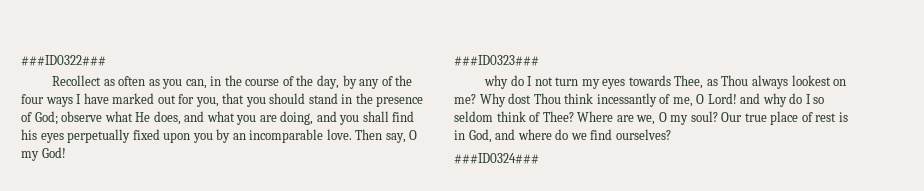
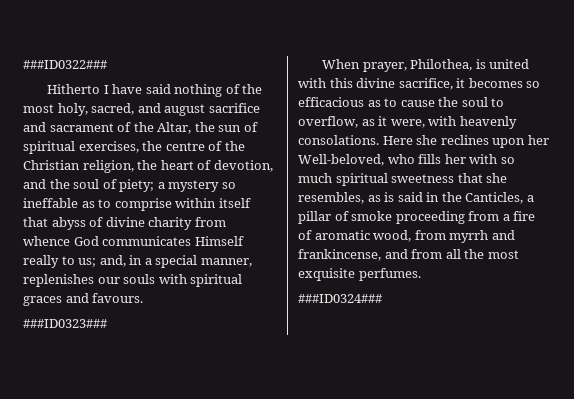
- Recollect as often as you can, in the course of the day, by any of the four ways I have marked out for you, that you should stand in the presence of God; observe what He does, and what you are doing, and you shall find his eyes perpetually fixed upon you by an incomparable love. Then say, O my God!
+ Hitherto I have said nothing of the most holy, sacred, and august sacrifice and sacrament of the Altar, the sun of spiritual exercises, the centre of the Christian religion, the heart of devotion, and the soul of piety; a mystery so ineffable as to comprise within itself that abyss of divine charity from whence God communicates Himself really to us; and, in a special manner, replenishes our souls with spiritual graces and favours.
  ###ID0323###
- why do I not turn my eyes towards Thee, as Thou always lookest on me? Why dost Thou think incessantly of me, O Lord! and why do I so seldom think of Thee? Where are we, O my soul? Our true place of rest is in God, and where do we find ourselves?
+ When prayer, Philothea, is united with this divine sacrifice, it becomes so efficacious as to cause the soul to overflow, as it were, with heavenly consolations. Here she reclines upon her Well-beloved, who fills her with so much spiritual sweetness that she resembles, as is said in the Canticles, a pillar of smoke proceeding from a fire of aromatic wood, from myrrh and frankincense, and from all the most exquisite perfumes.

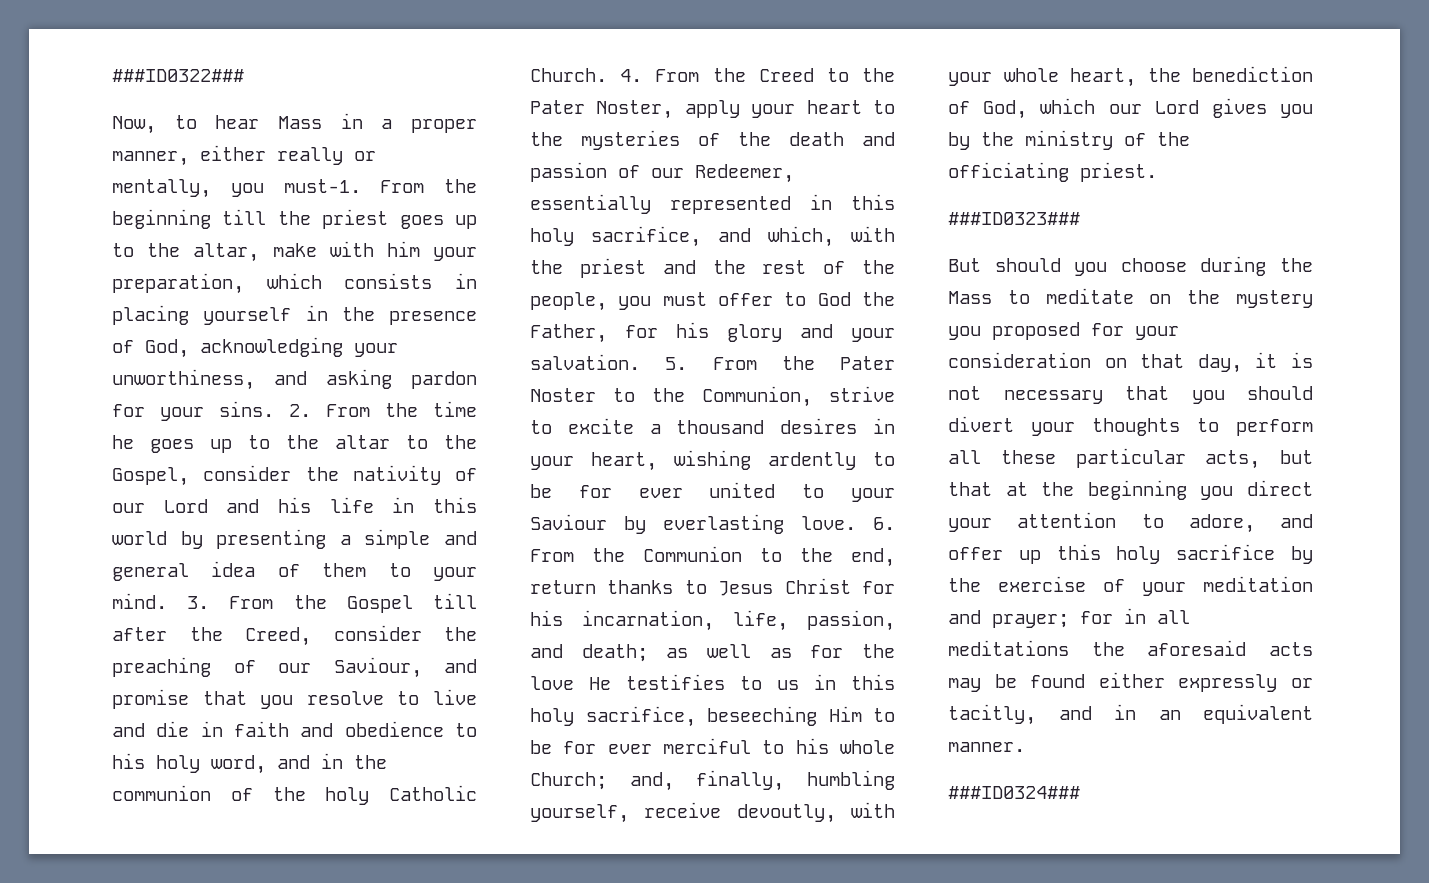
- Hitherto I have said nothing of the most holy, sacred, and august sacrifice and sacrament of the Altar, the sun of spiritual exercises, the centre of the Christian religion, the heart of devotion, and the soul of piety; a mystery so ineffable as to comprise within itself that abyss of divine charity from whence God communicates Himself really to us; and, in a special manner, replenishes our souls with spiritual graces and favours.
+ Now, to hear Mass in a proper manner, either really or mentally, you must-1. From the beginning till the priest goes up to the altar, make with him your preparation, which consists in placing yourself in the presence of God, acknowledging your unworthiness, and asking pardon for your sins. 2. From the time he goes up to the altar to the Gospel, consider the nativity of our Lord and his life in this world by presenting a simple and general idea of them to your mind. 3. From the Gospel till after the Creed, consider the preaching of our Saviour, and promise that you resolve to live and die in faith and obedience to his holy word, and in the communion of the holy Catholic Church. 4. From the Creed to the Pater Noster, apply your heart to the mysteries of the death and passion of our Redeemer, essentially represented in this holy sacrifice, and which, with the priest and the rest of the people, you must offer to God the Father, for his glory and your salvation. 5. From the Pater Noster to the Communion, strive to excite a thousand desires in your heart, wishing ardently to be for ever united to your Saviour by everlasting love. 6. From the Communion to the end, return thanks to Jesus Christ for his incarnation, life, passion, and death; as well as for the love He testifies to us in this holy sacrifice, beseeching Him to be for ever merciful to his whole Church; and, finally, humbling yourself, receive devoutly, with your whole heart, the benediction of God, which our Lord gives you by the ministry of the officiating priest.
  ###ID0323###
- When prayer, Philothea, is united with this divine sacrifice, it becomes so efficacious as to cause the soul to overflow, as it were, with heavenly consolations. Here she reclines upon her Well-beloved, who fills her with so much spiritual sweetness that she resembles, as is said in the Canticles, a pillar of smoke proceeding from a fire of aromatic wood, from myrrh and frankincense, and from all the most exquisite perfumes.
+ But should you choose during the Mass to meditate on the mystery you proposed for your consideration on that day, it is not necessary that you should divert your thoughts to perform all these particular acts, but that at the beginning you direct your attention to adore, and offer up this holy sacrifice by the exercise of your meditation and prayer; for in all meditations the aforesaid acts may be found either expressly or tacitly, and in an equivalent manner.

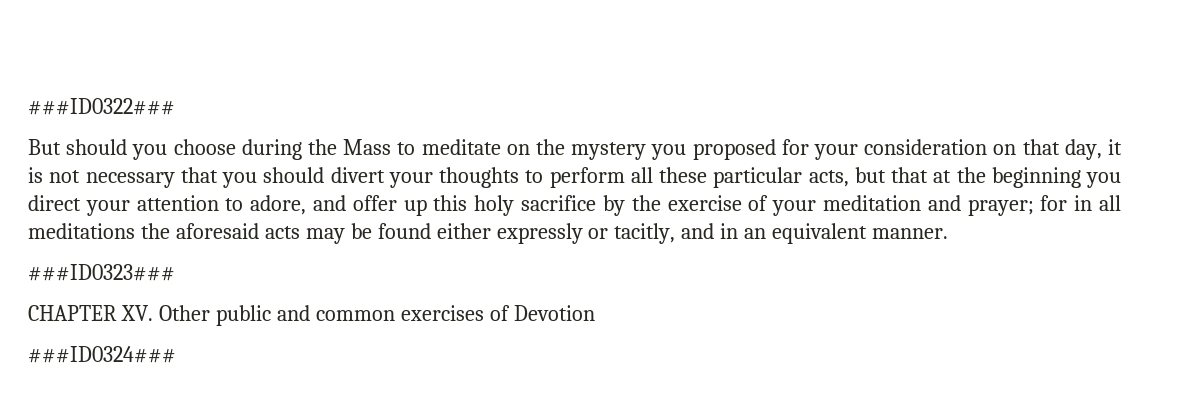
- Now, to hear Mass in a proper manner, either really or mentally, you must-1. From the beginning till the priest goes up to the altar, make with him your preparation, which consists in placing yourself in the presence of God, acknowledging your unworthiness, and asking pardon for your sins. 2. From the time he goes up to the altar to the Gospel, consider the nativity of our Lord and his life in this world by presenting a simple and general idea of them to your mind. 3. From the Gospel till after the Creed, consider the preaching of our Saviour, and promise that you resolve to live and die in faith and obedience to his holy word, and in the communion of the holy Catholic Church. 4. From the Creed to the Pater Noster, apply your heart to the mysteries of the death and passion of our Redeemer, essentially represented in this holy sacrifice, and which, with the priest and the rest of the people, you must offer to God the Father, for his glory and your salvation. 5. From the Pater Noster to the Communion, strive to excite a thousand desires in your heart, wishing ardently to be for ever united to your Saviour by everlasting love. 6. From the Communion to the end, return thanks to Jesus Christ for his incarnation, life, passion, and death; as well as for the love He testifies to us in this holy sacrifice, beseeching Him to be for ever merciful to his whole Church; and, finally, humbling yourself, receive devoutly, with your whole heart, the benediction of God, which our Lord gives you by the ministry of the officiating priest.
- ###ID0323###
+ ###ID0323###
+ CHAPTER XV. Other public and common exercises of Devotion

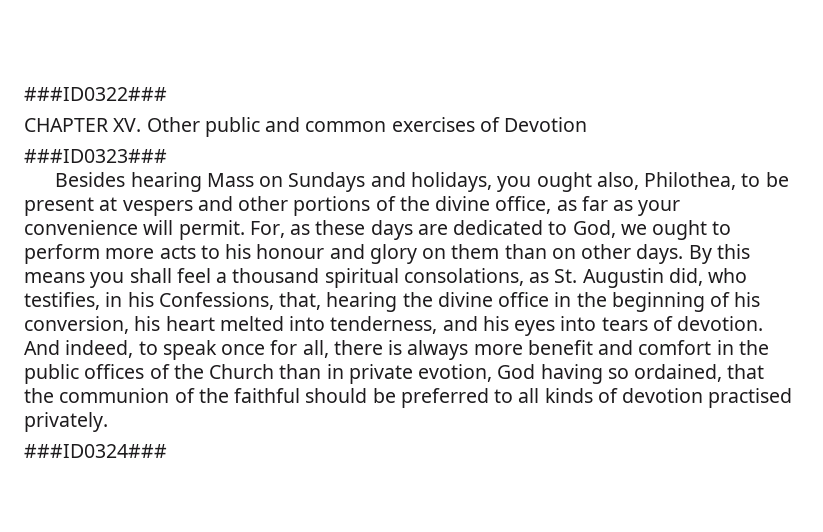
- But should you choose during the Mass to meditate on the mystery you proposed for your consideration on that day, it is not necessary that you should divert your thoughts to perform all these particular acts, but that at the beginning you direct your attention to adore, and offer up this holy sacrifice by the exercise of your meditation and prayer; for in all meditations the aforesaid acts may be found either expressly or tacitly, and in an equivalent manner.
- ###ID0323###
+ ###ID0323###
+ Besides hearing Mass on Sundays and holidays, you ought also, Philothea, to be present at vespers and other portions of the divine office, as far as your convenience will permit. For, as these days are dedicated to God, we ought to perform more acts to his honour and glory on them than on other days. By this means you shall feel a thousand spiritual consolations, as St. Augustin did, who testifies, in his Confessions, that, hearing the divine office in the beginning of his conversion, his heart melted into tenderness, and his eyes into tears of devotion. And indeed, to speak once for all, there is always more benefit and comfort in the public offices of the Church than in private evotion, God having so ordained, that the communion of the faithful should be preferred to all kinds of devotion practised privately.

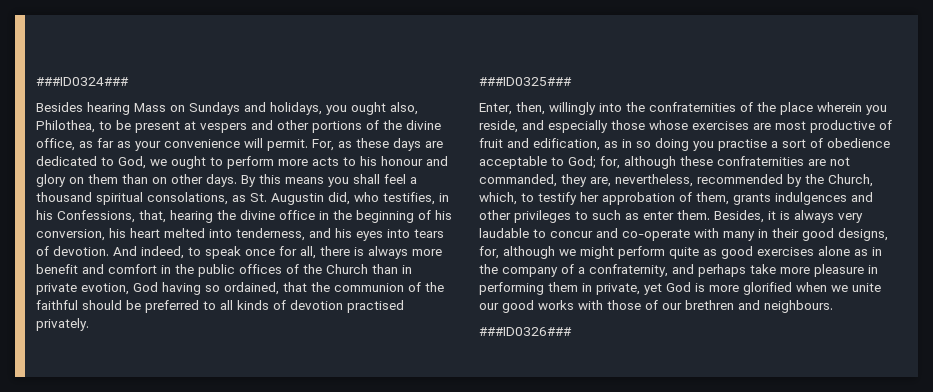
- ###ID0322###
- CHAPTER XV. Other public and common exercises of Devotion
- ###ID0323###
+ ###ID0324###
- ###ID0324###
+ ###ID0325###
+ Enter, then, willingly into the confraternities of the place wherein you reside, and especially those whose exercises are most productive of fruit and edification, as in so doing you practise a sort of obedience acceptable to God; for, although these confraternities are not commanded, they are, nevertheless, recommended by the Church, which, to testify her approbation of them, grants indulgences and other privileges to such as enter them. Besides, it is always very laudable to concur and co-operate with many in their good designs, for, although we might perform quite as good exercises alone as in the company of a confraternity, and perhaps take more pleasure in performing them in private, yet God is more glorified when we unite our good works with those of our brethren and neighbours.
+ ###ID0326###

